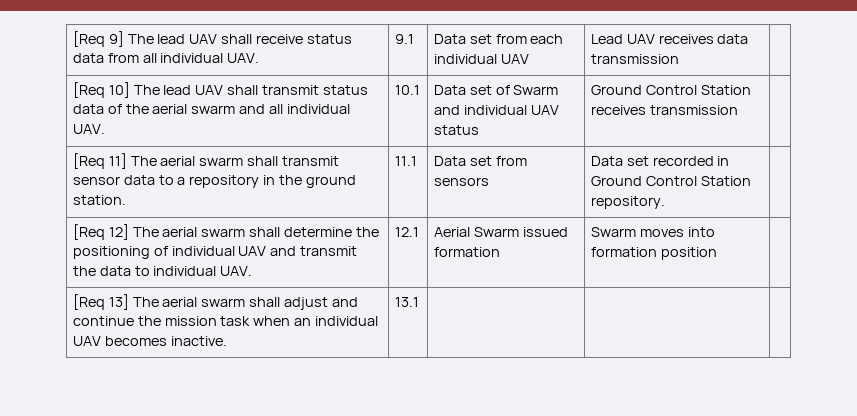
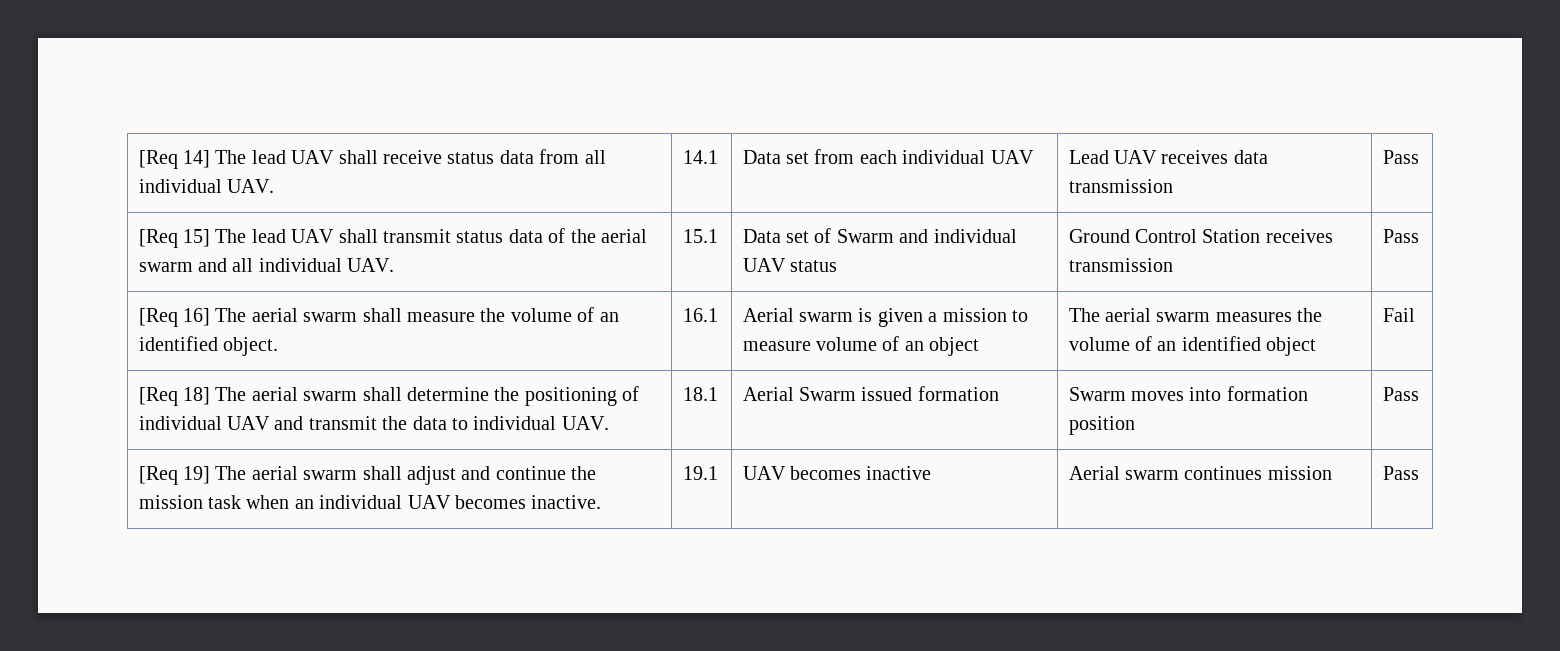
- [Req 9] The lead UAV shall receive status data from all individual UAV. | 9.1 | Data set from each individual UAV | Lead UAV receives data transmission |
- [Req 10] The lead UAV shall transmit status data of the aerial swarm and all individual UAV. | 10.1 | Data set of Swarm and individual UAV status | Ground Control Station receives transmission |
- [Req 11] The aerial swarm shall transmit sensor data to a repository in the ground station. | 11.1 | Data set from sensors | Data set recorded in Ground Control Station repository. |
- [Req 12] The aerial swarm shall determine the positioning of individual UAV and transmit the data to individual UAV. | 12.1 | Aerial Swarm issued formation | Swarm moves into formation position |
- [Req 13] The aerial swarm shall adjust and continue the mission task when an individual UAV becomes inactive. | 13.1 | | |
+ [Req 14] The lead UAV shall receive status data from all individual UAV. | 14.1 | Data set from each individual UAV | Lead UAV receives data transmission | Pass
+ [Req 15] The lead UAV shall transmit status data of the aerial swarm and all individual UAV. | 15.1 | Data set of Swarm and individual UAV status | Ground Control Station receives transmission | Pass
+ [Req 16] The aerial swarm shall measure the volume of an identified object. | 16.1 | Aerial swarm is given a mission to measure volume of an object | The aerial swarm measures the volume of an identified object | Fail
+ [Req 18] The aerial swarm shall determine the positioning of individual UAV and transmit the data to individual UAV. | 18.1 | Aerial Swarm issued formation | Swarm moves into formation position | Pass
+ [Req 19] The aerial swarm shall adjust and continue the mission task when an individual UAV becomes inactive. | 19.1 | UAV becomes inactive | Aerial swarm continues mission | Pass

